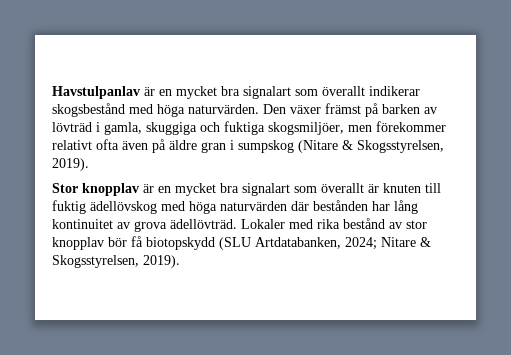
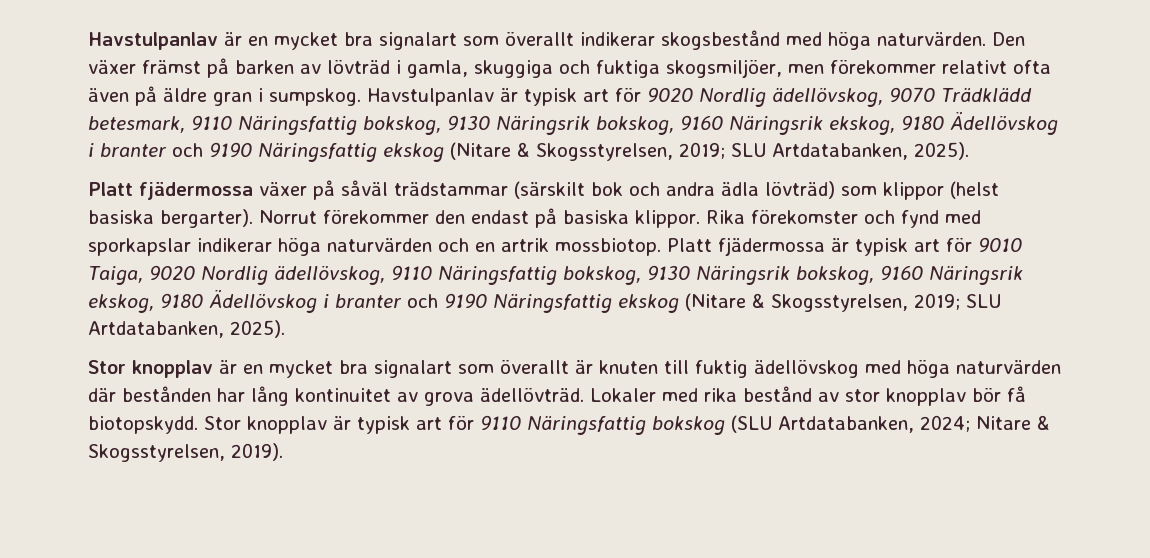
- Den växer främst på barken av lövträd i gamla, skuggiga och fuktiga skogsmiljöer, men förekommer relativt ofta även på äldre gran i sumpskog (Nitare & Skogsstyrelsen, 2019).
+ Den växer främst på barken av lövträd i gamla, skuggiga och fuktiga skogsmiljöer, men förekommer relativt ofta även på äldre gran i sumpskog. Havstulpanlav är typisk art för 9020 Nordlig ädellövskog, 9070 Trädklädd betesmark, 9110 Näringsfattig bokskog, 9130 Näringsrik bokskog, 9160 Näringsrik ekskog, 9180 Ädellövskog i branter och 9190 Näringsfattig ekskog (Nitare & Skogsstyrelsen, 2019; SLU Artdatabanken, 2025).
+ Platt fjädermossa växer på såväl trädstammar (särskilt bok och andra ädla lövträd) som klippor (helst basiska bergarter). Norrut förekommer den endast på basiska klippor. Rika förekomster och fynd med sporkapslar indikerar höga naturvärden och en artrik mossbiotop. Platt fjädermossa är typisk art för 9010 Taiga, 9020 Nordlig ädellövskog, 9110 Näringsfattig bokskog, 9130 Näringsrik bokskog, 9160 Näringsrik ekskog, 9180 Ädellövskog i branter och 9190 Näringsfattig ekskog (Nitare & Skogsstyrelsen, 2019; SLU Artdatabanken, 2025).
- Lokaler med rika bestånd av stor knopplav bör få biotopskydd (SLU Artdatabanken, 2024; Nitare & Skogsstyrelsen, 2019).
+ Lokaler med rika bestånd av stor knopplav bör få biotopskydd. Stor knopplav är typisk art för 9110 Näringsfattig bokskog (SLU Artdatabanken, 2024; Nitare & Skogsstyrelsen, 2019).

